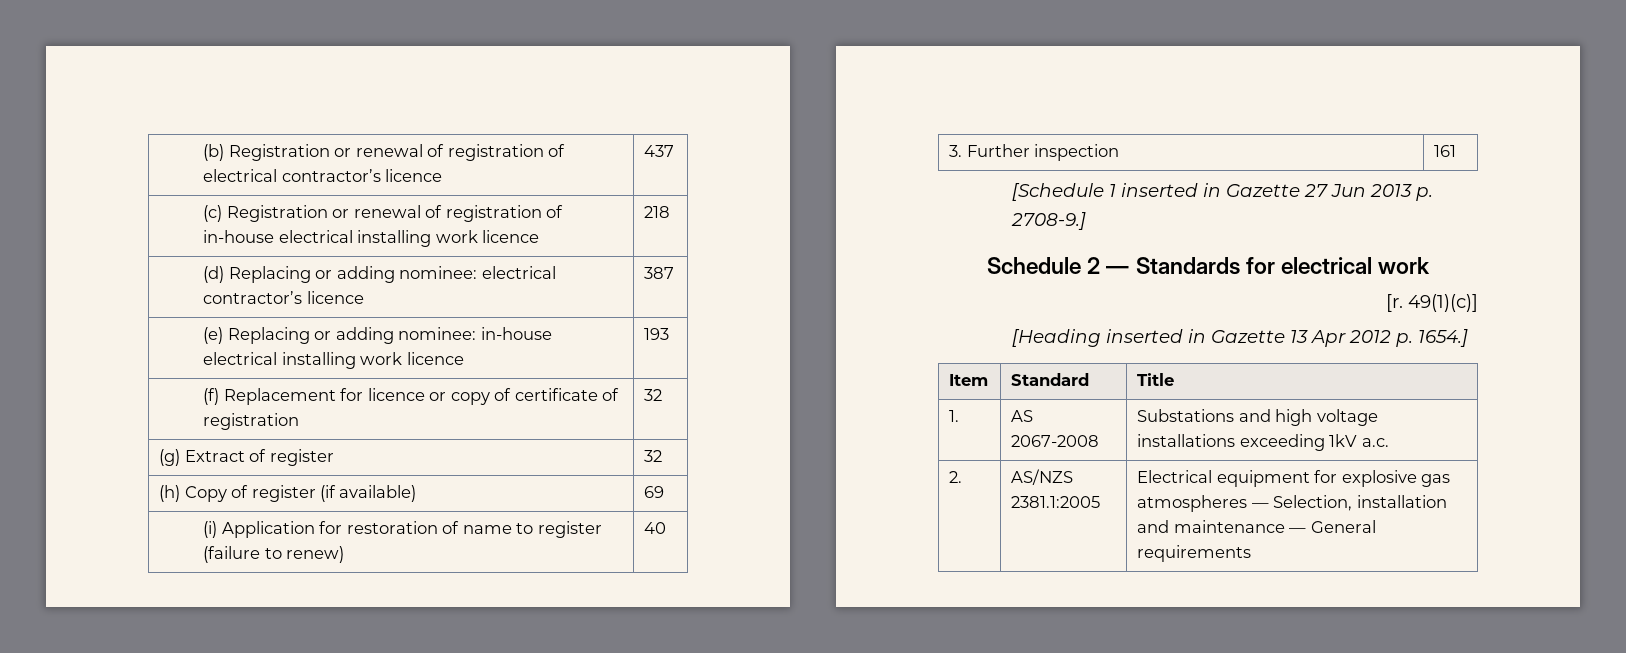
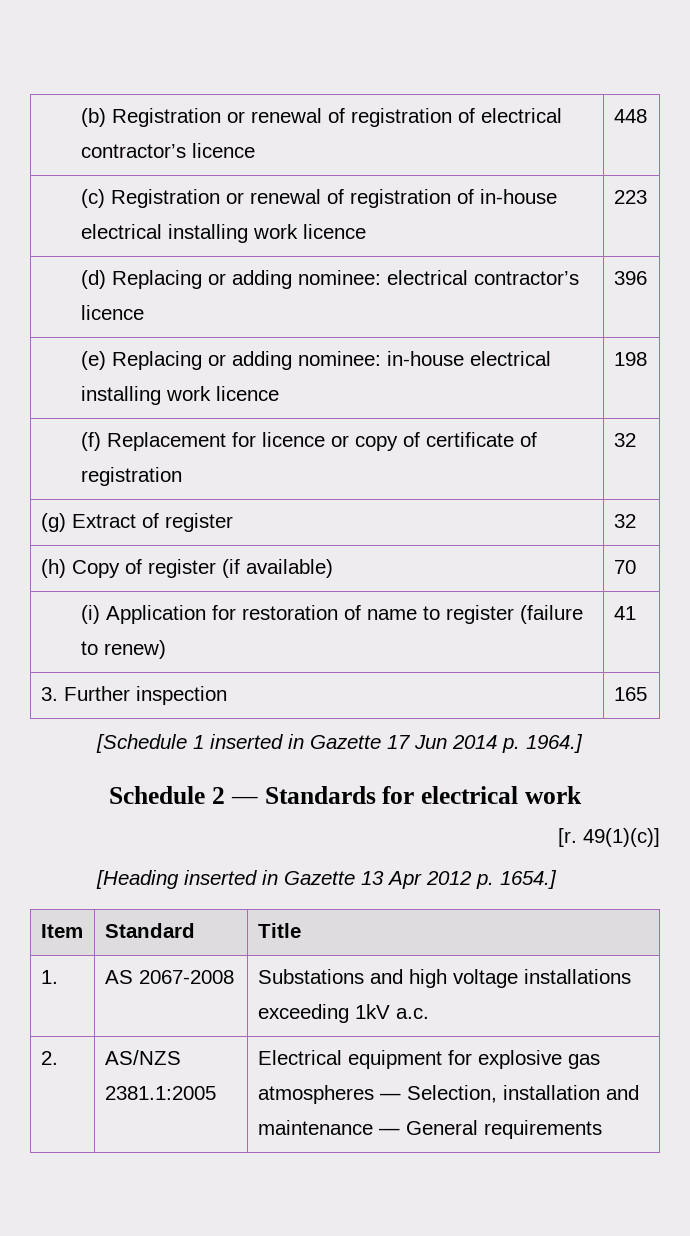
- (b) Registration or renewal of registration of electrical contractor’s licence | 437
+ (b) Registration or renewal of registration of electrical contractor’s licence | 448
- (c) Registration or renewal of registration of in-house electrical installing work licence | 218
+ (c) Registration or renewal of registration of in-house electrical installing work licence | 223
- (d) Replacing or adding nominee: electrical contractor’s licence | 387
+ (d) Replacing or adding nominee: electrical contractor’s licence | 396
- (e) Replacing or adding nominee: in-house electrical installing work licence | 193
+ (e) Replacing or adding nominee: in-house electrical installing work licence | 198
- (h) Copy of register (if available) | 69
+ (h) Copy of register (if available) | 70
- (i) Application for restoration of name to register (failure to renew) | 40
+ (i) Application for restoration of name to register (failure to renew) | 41
- 3. Further inspection | 161
+ 3. Further inspection | 165
- [Schedule 1 inserted in Gazette 27 Jun 2013 p. 2708-9.]
+ [Schedule 1 inserted in Gazette 17 Jun 2014 p. 1964.]

